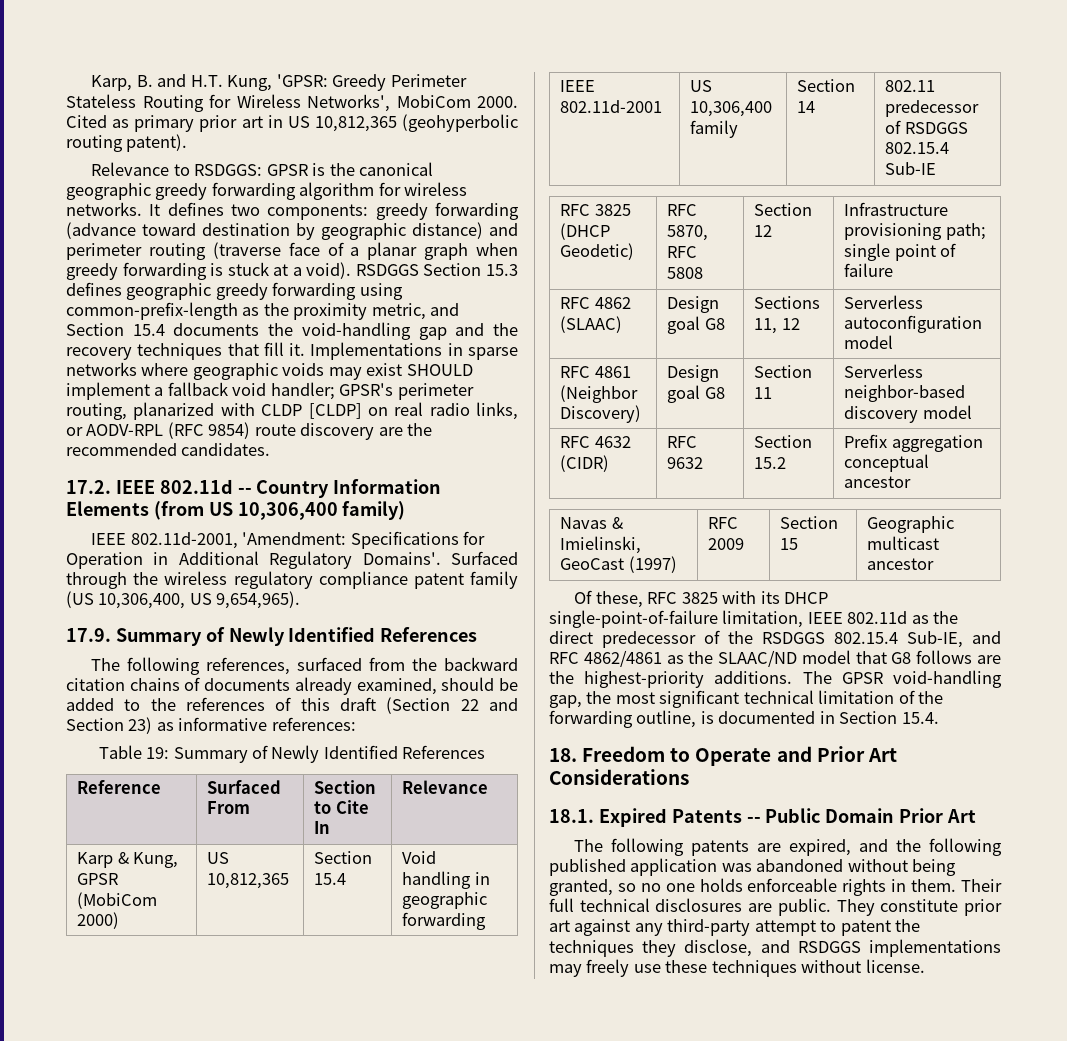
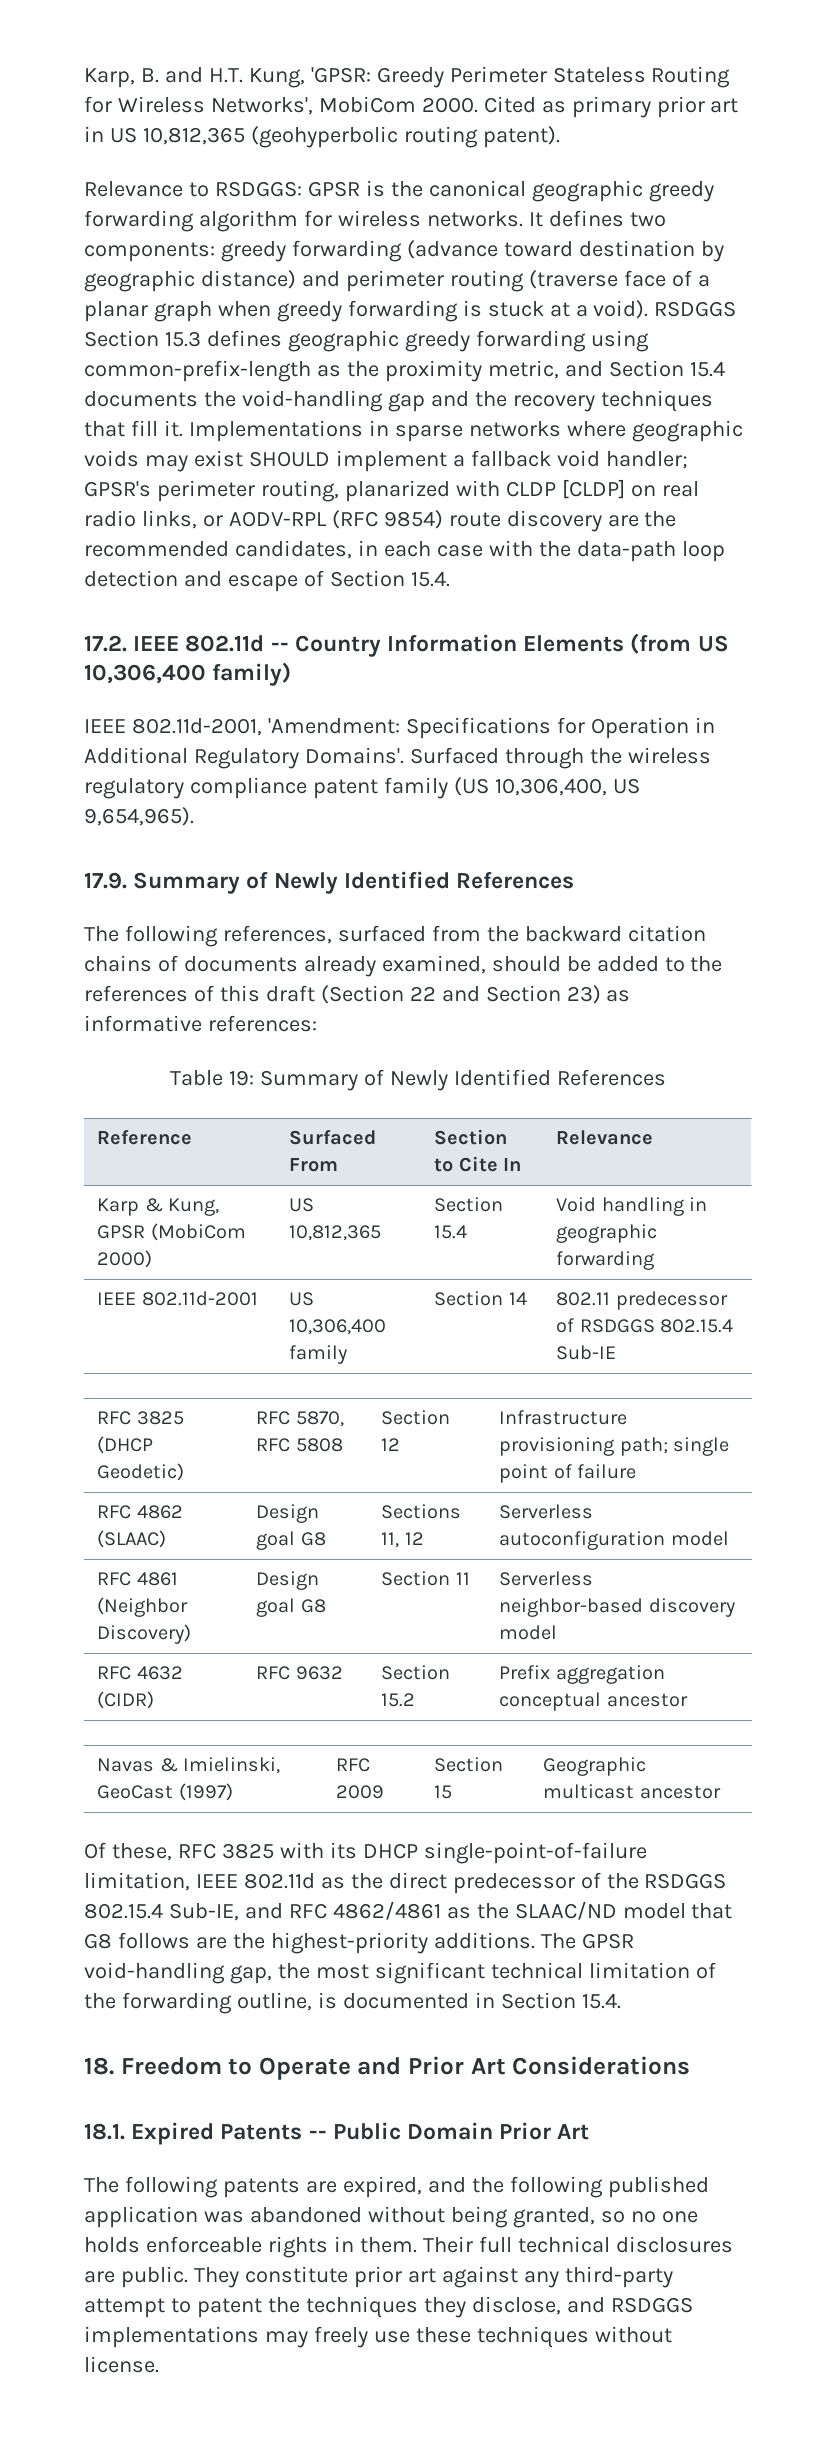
- Implementations in sparse networks where geographic voids may exist SHOULD implement a fallback void handler; GPSR's perimeter routing, planarized with CLDP [CLDP] on real radio links, or AODV-RPL (RFC 9854) route discovery are the recommended candidates.
+ Implementations in sparse networks where geographic voids may exist SHOULD implement a fallback void handler; GPSR's perimeter routing, planarized with CLDP [CLDP] on real radio links, or AODV-RPL (RFC 9854) route discovery are the recommended candidates, in each case with the data-path loop detection and escape of Section 15.4.

